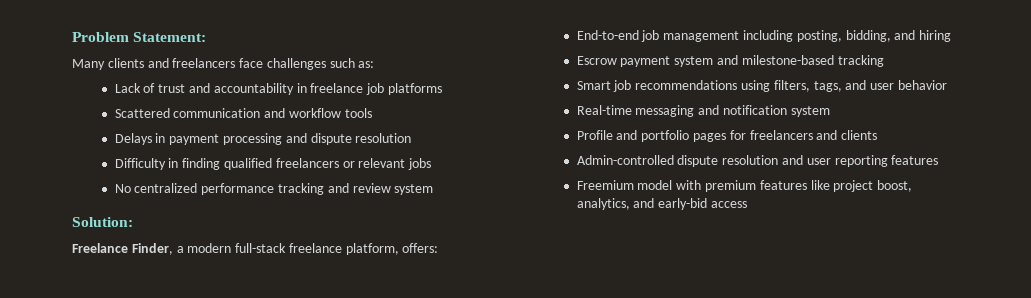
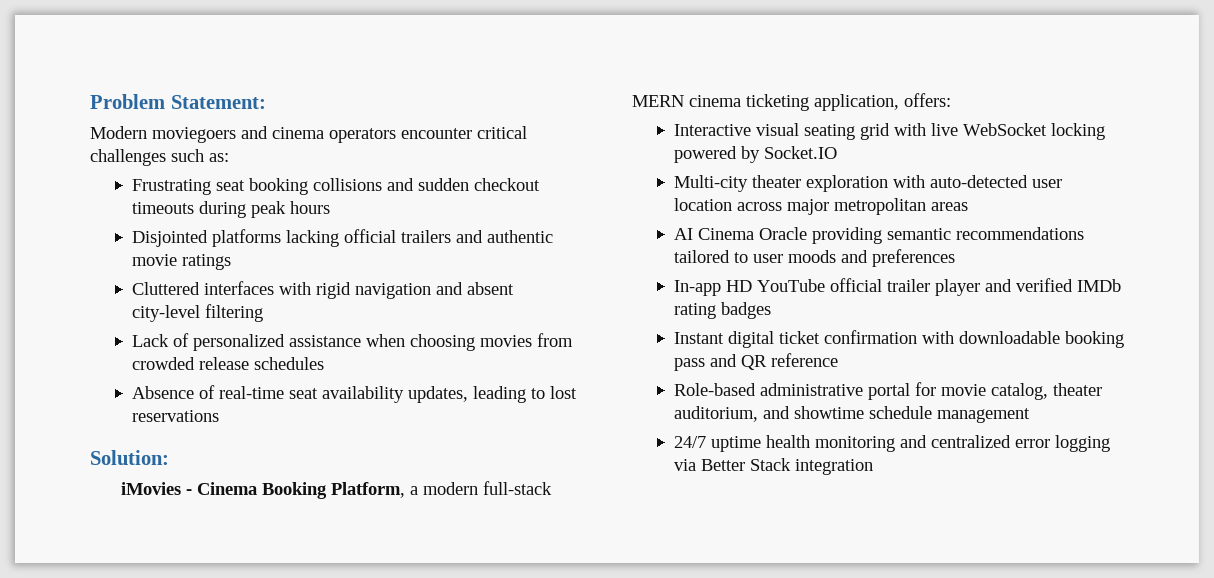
- Many clients and freelancers face challenges such as:
- Lack of trust and accountability in freelance job platforms
- Scattered communication and workflow tools
- Delays in payment processing and dispute resolution
- Difficulty in finding qualified freelancers or relevant jobs
- No centralized performance tracking and review system
+ Modern moviegoers and cinema operators encounter critical challenges such as:
+ Frustrating seat booking collisions and sudden checkout timeouts during peak hours
+ Disjointed platforms lacking official trailers and authentic movie ratings
+ Cluttered interfaces with rigid navigation and absent city-level filtering
+ Lack of personalized assistance when choosing movies from crowded release schedules
+ Absence of real-time seat availability updates, leading to lost reservations
  Solution:
- Freelance Finder, a modern full-stack freelance platform, offers:
- End-to-end job management including posting, bidding, and hiring
- Escrow payment system and milestone-based tracking
- Smart job recommendations using filters, tags, and user behavior
- Real-time messaging and notification system
- Profile and portfolio pages for freelancers and clients
- Admin-controlled dispute resolution and user reporting features
- Freemium model with premium features like project boost, analytics, and early-bid access
+ iMovies - Cinema Booking Platform, a modern full-stack MERN cinema ticketing application, offers:
+ Interactive visual seating grid with live WebSocket locking powered by Socket.IO
+ Multi-city theater exploration with auto-detected user location across major metropolitan areas
+ AI Cinema Oracle providing semantic recommendations tailored to user moods and preferences
+ In-app HD YouTube official trailer player and verified IMDb rating badges
+ Instant digital ticket confirmation with downloadable booking pass and QR reference
+ Role-based administrative portal for movie catalog, theater auditorium, and showtime schedule management
+ 24/7 uptime health monitoring and centralized error logging via Better Stack integration

